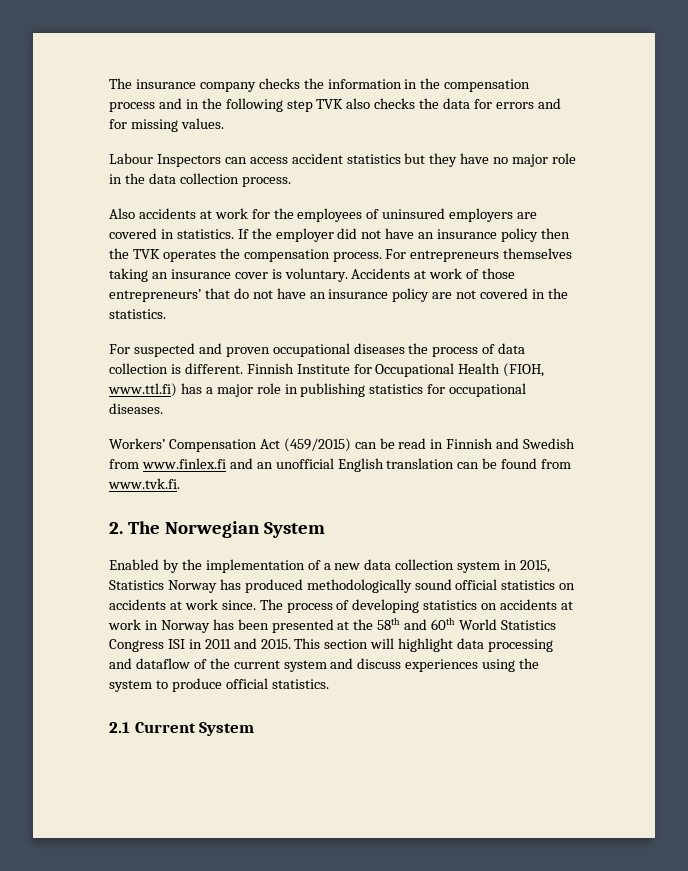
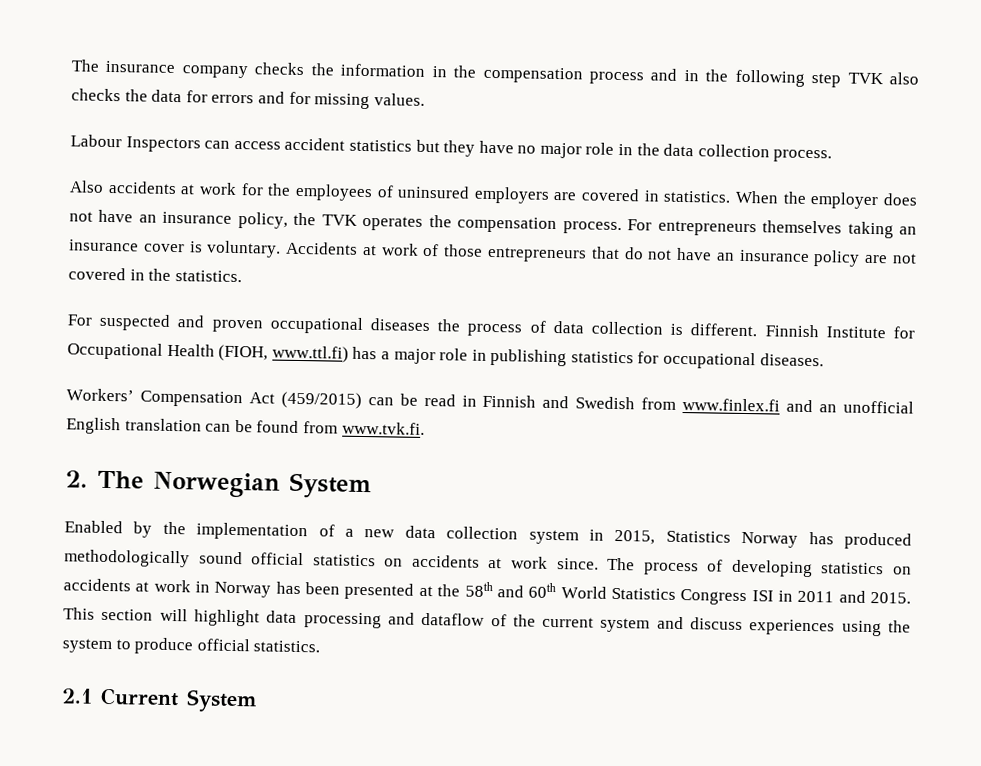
- If the employer did not have an insurance policy then the TVK operates the compensation process.
+ When the employer does not have an insurance policy, the TVK operates the compensation process.
- Accidents at work of those entrepreneurs’ that do not have an insurance policy are not covered in the statistics.
+ Accidents at work of those entrepreneurs that do not have an insurance policy are not covered in the statistics.

